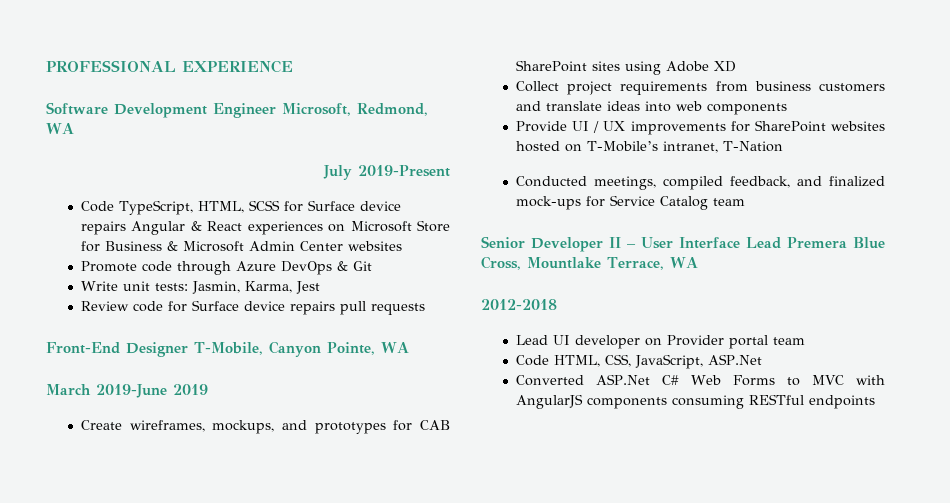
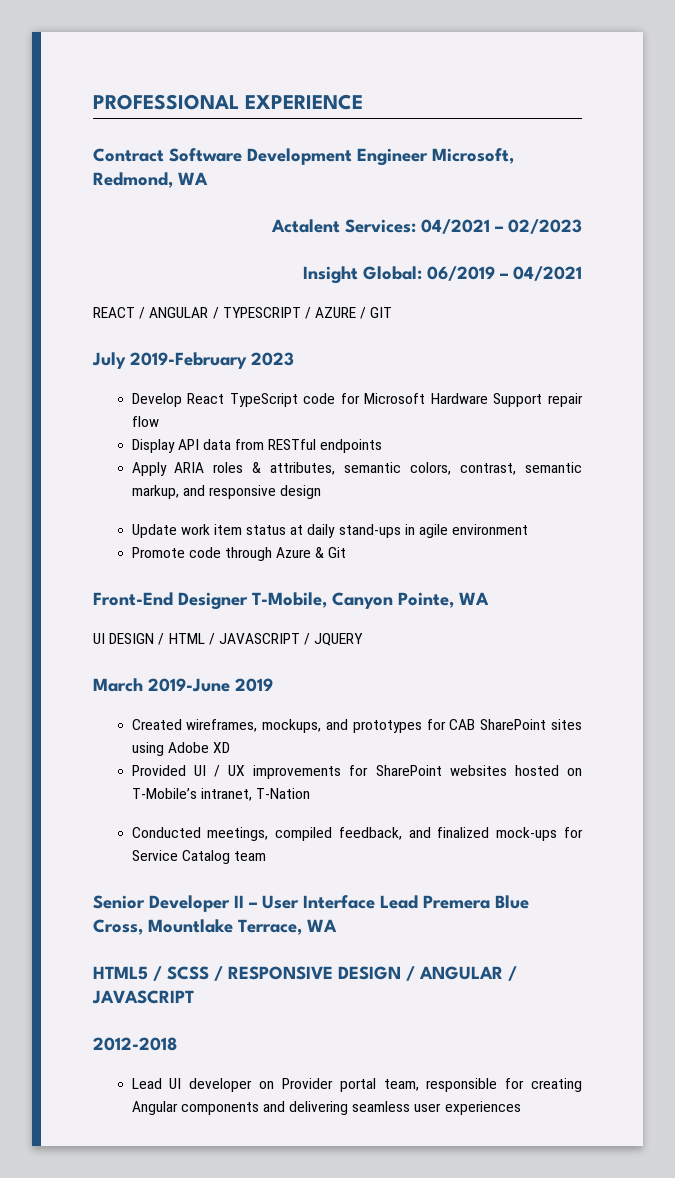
- Software Development Engineer Microsoft, Redmond, WA
+ Contract Software Development Engineer Microsoft, Redmond, WA
- July 2019-Present
- Code TypeScript, HTML, SCSS for Surface device repairs Angular & React experiences on Microsoft Store for Business & Microsoft Admin Center websites
+ Actalent Services: 04/2021 – 02/2023
+ Insight Global: 06/2019 – 04/2021
+ REACT / ANGULAR / TYPESCRIPT / AZURE / GIT
+ July 2019-February 2023
+ Develop React TypeScript code for Microsoft Hardware Support repair flow
+ Display API data from RESTful endpoints
+ Apply ARIA roles & attributes, semantic colors, contrast, semantic markup, and responsive design
+ Update work item status at daily stand-ups in agile environment
- Promote code through Azure DevOps & Git
+ Promote code through Azure & Git
- Write unit tests: Jasmin, Karma, Jest
- Review code for Surface device repairs pull requests
+ UI DESIGN / HTML / JAVASCRIPT / JQUERY
- Create wireframes, mockups, and prototypes for CAB SharePoint sites using Adobe XD
+ Created wireframes, mockups, and prototypes for CAB SharePoint sites using Adobe XD
- Collect project requirements from business customers and translate ideas into web components
- Provide UI / UX improvements for SharePoint websites hosted on T-Mobile’s intranet, T-Nation
+ Provided UI / UX improvements for SharePoint websites hosted on T-Mobile’s intranet, T-Nation
+ HTML5 / SCSS / RESPONSIVE DESIGN / ANGULAR / JAVASCRIPT
- Lead UI developer on Provider portal team
- Code HTML, CSS, JavaScript, ASP.Net
- Converted ASP.Net C# Web Forms to MVC with AngularJS components consuming RESTful endpoints
+ Lead UI developer on Provider portal team, responsible for creating Angular components and delivering seamless user experiences

